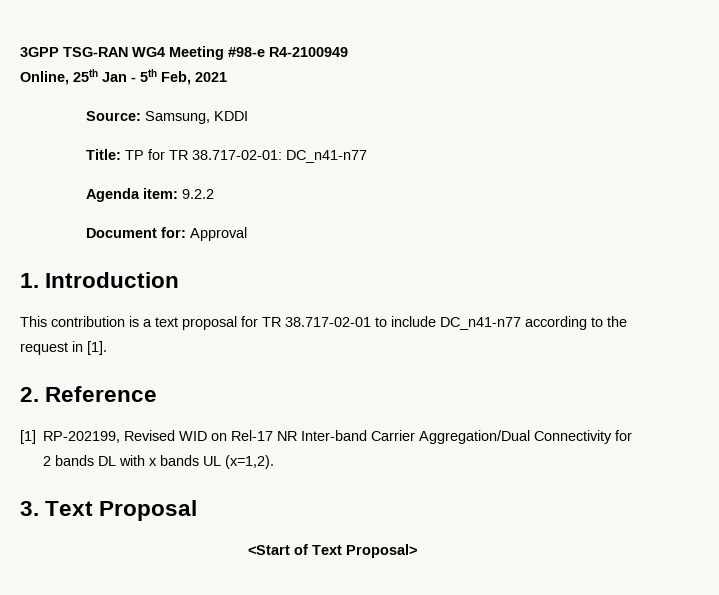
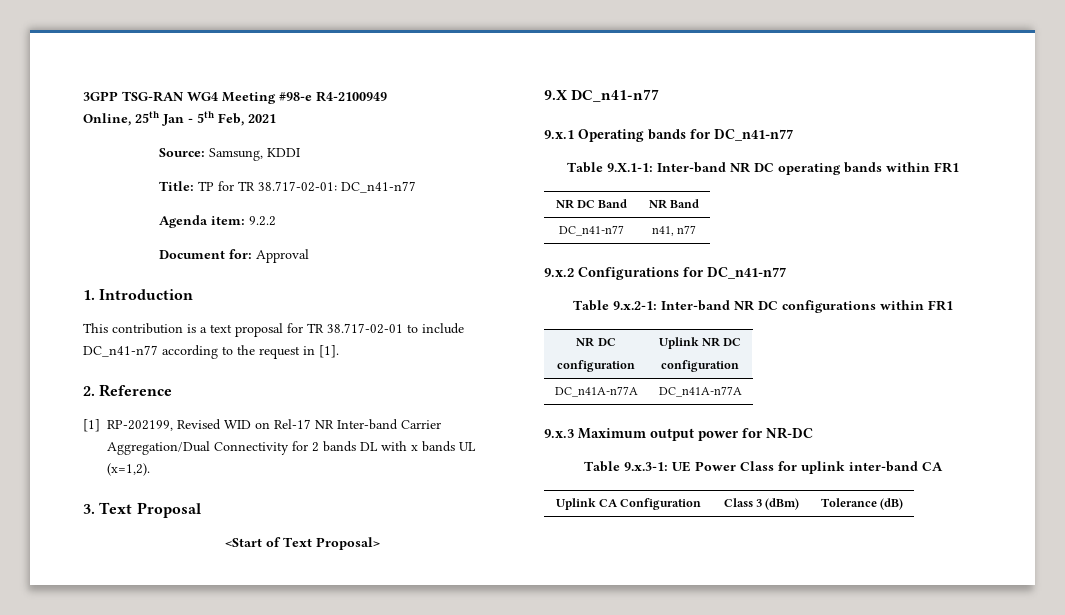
+ 9.X DC_n41-n77
+ 9.x.1 Operating bands for DC_n41-n77
+ Table 9.X.1-1: Inter-band NR DC operating bands within FR1
+ NR DC Band | NR Band
+ DC_n41-n77 | n41, n77
+ 9.x.2 Configurations for DC_n41-n77
+ Table 9.x.2-1: Inter-band NR DC configurations within FR1
+ NR DC
+ configuration | Uplink NR DC
+ configuration
+ DC_n41A-n77A | DC_n41A-n77A
+ 9.x.3 Maximum output power for NR-DC
+ Table 9.x.3-1: UE Power Class for uplink inter-band CA
+ Uplink CA Configuration | Class 3 (dBm) | Tolerance (dB)

